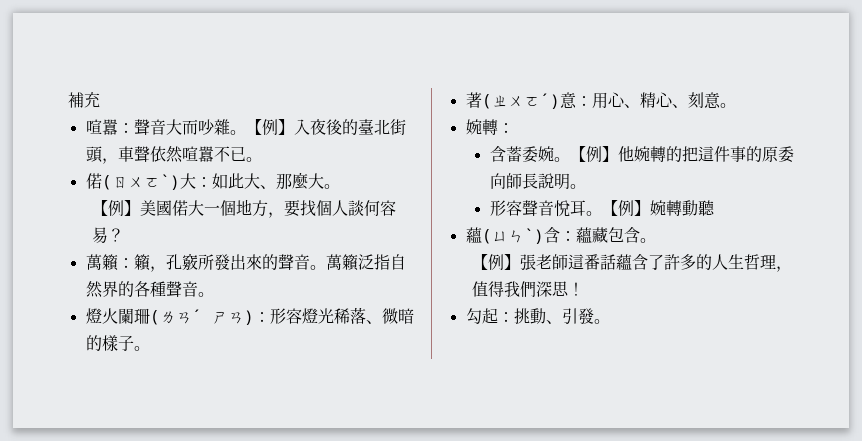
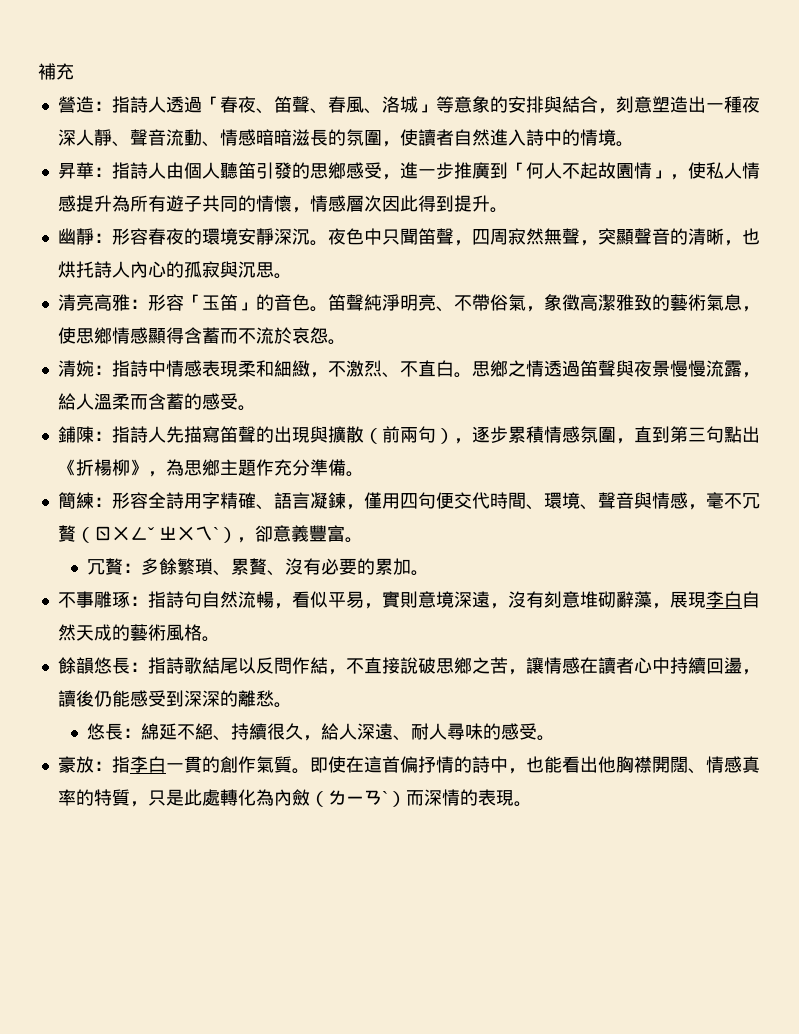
- 喧囂：聲音大而吵雜。【例】入夜後的臺北街頭，車聲依然喧囂不已。
- 偌(ㄖㄨㄛˋ)大：如此大、那麼大。
- 【例】美國偌大一個地方，要找個人談何容易？
- 萬籟：籟，孔竅所發出來的聲音。萬籟泛指自然界的各種聲音。
- 燈火闌珊(ㄌㄢˊ ㄕㄢ)：形容燈光稀落、微暗的樣子。
- 著(ㄓㄨㄛˊ)意：用心、精心、刻意。
- 婉轉：
- 含蓄委婉。【例】他婉轉的把這件事的原委向師長說明。
- 形容聲音悅耳。【例】婉轉動聽
- 蘊(ㄩㄣˋ)含：蘊藏包含。
- 【例】張老師這番話蘊含了許多的人生哲理，值得我們深思！
- 勾起：挑動、引發。
+ 營造：指詩人透過「春夜、笛聲、春風、洛城」等意象的安排與結合，刻意塑造出一種夜深人靜、聲音流動、情感暗暗滋長的氛圍，使讀者自然進入詩中的情境。
+ 昇華：指詩人由個人聽笛引發的思鄉感受，進一步推廣到「何人不起故園情」，使私人情感提升為所有遊子共同的情懷，情感層次因此得到提升。
+ 幽靜：形容春夜的環境安靜深沉。夜色中只聞笛聲，四周寂然無聲，突顯聲音的清晰，也烘托詩人內心的孤寂與沉思。
+ 清亮高雅：形容「玉笛」的音色。笛聲純淨明亮、不帶俗氣，象徵高潔雅致的藝術氣息，使思鄉情感顯得含蓄而不流於哀怨。
+ 清婉：指詩中情感表現柔和細緻，不激烈、不直白。思鄉之情透過笛聲與夜景慢慢流露，給人溫柔而含蓄的感受。
+ 鋪陳：指詩人先描寫笛聲的出現與擴散（前兩句），逐步累積情感氛圍，直到第三句點出《折楊柳》，為思鄉主題作充分準備。
+ 簡練：形容全詩用字精確、語言凝鍊，僅用四句便交代時間、環境、聲音與情感，毫不冗贅（ㄖㄨㄥˇ ㄓㄨㄟˋ），卻意義豐富。
+ 冗贅：多餘繁瑣、累贅、沒有必要的累加。
+ 不事雕琢：指詩句自然流暢，看似平易，實則意境深遠，沒有刻意堆砌辭藻，展現李白自然天成的藝術風格。
+ 餘韻悠長：指詩歌結尾以反問作結，不直接說破思鄉之苦，讓情感在讀者心中持續回盪，讀後仍能感受到深深的離愁。
+ 悠長：綿延不絕、持續很久，給人深遠、耐人尋味的感受。
+ 豪放：指李白一貫的創作氣質。即使在這首偏抒情的詩中，也能看出他胸襟開闊、情感真率的特質，只是此處轉化為內斂（ㄌㄧㄢˋ）而深情的表現。

